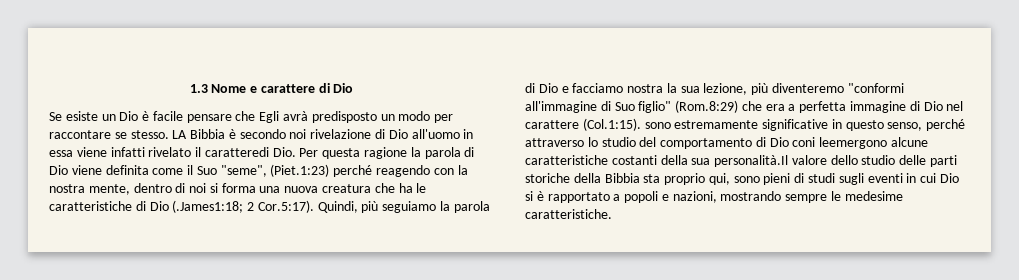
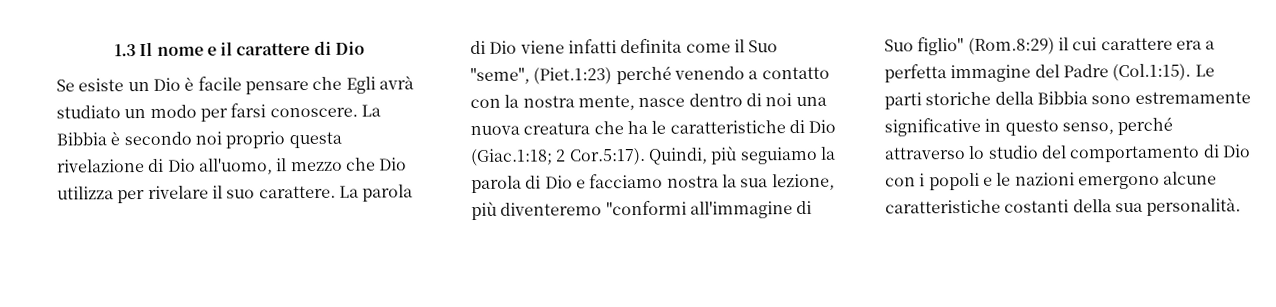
- 1.3 Nome e carattere di Dio
+ 1.3 Il nome e il carattere di Dio
- Se esiste un Dio è facile pensare che Egli avrà predisposto un modo per raccontare se stesso. LA Bibbia è secondo noi rivelazione di Dio all'uomo in essa viene infatti rivelato il caratteredi Dio. Per questa ragione la parola di Dio viene definita come il Suo "seme", (Piet.1:23) perché reagendo con la nostra mente, dentro di noi si forma una nuova creatura che ha le caratteristiche di Dio (.James1:18;
+ Se esiste un Dio è facile pensare che Egli avrà studiato un modo per farsi conoscere. La Bibbia è secondo noi proprio questa rivelazione di Dio all'uomo, il mezzo che Dio utilizza per rivelare il suo carattere. La parola di Dio viene infatti definita come il Suo "seme", (Piet.1:23) perché venendo a contatto con la nostra mente, nasce dentro di noi una nuova creatura che ha le caratteristiche di Dio (Giac.1:18;
- 2 Cor.5:17). Quindi, più seguiamo la parola di Dio e facciamo nostra la sua lezione, più diventeremo "conformi all'immagine di Suo figlio" (Rom.8:29) che era a perfetta immagine di Dio nel carattere (Col.1:15). sono estremamente significative in questo senso, perché attraverso lo studio del comportamento di Dio coni leemergono alcune caratteristiche costanti della sua personalità.Il valore dello studio delle parti storiche della Bibbia sta proprio qui, sono pieni di studi sugli eventi in cui Dio si è rapportato a popoli e nazioni, mostrando sempre le medesime caratteristiche.
+ 2 Cor.5:17). Quindi, più seguiamo la parola di Dio e facciamo nostra la sua lezione, più diventeremo "conformi all'immagine di Suo figlio" (Rom.8:29) il cui carattere era a perfetta immagine del Padre (Col.1:15). Le parti storiche della Bibbia sono estremamente significative in questo senso, perché attraverso lo studio del comportamento di Dio con i popoli e le nazioni emergono alcune caratteristiche costanti della sua personalità.

